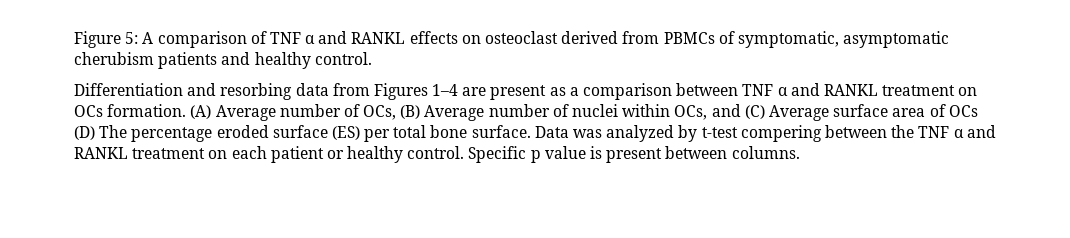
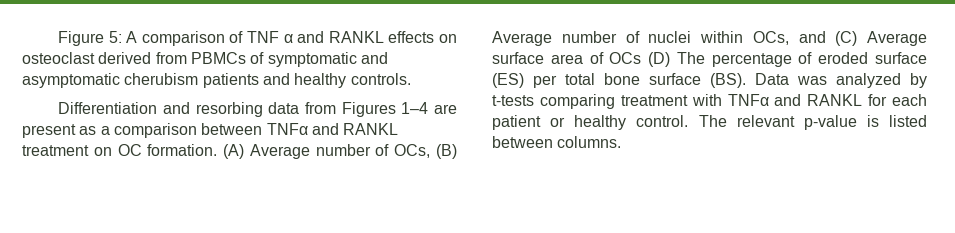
- Figure 5: A comparison of TNF α and RANKL effects on osteoclast derived from PBMCs of symptomatic, asymptomatic cherubism patients and healthy control.
+ Figure 5: A comparison of TNF α and RANKL effects on osteoclast derived from PBMCs of symptomatic and asymptomatic cherubism patients and healthy controls.
- Differentiation and resorbing data from Figures 1–4 are present as a comparison between TNF α and RANKL treatment on OCs formation.
+ Differentiation and resorbing data from Figures 1–4 are present as a comparison between TNFα and RANKL treatment on OC formation.
- (A) Average number of OCs, (B) Average number of nuclei within OCs, and (C) Average surface area of OCs (D) The percentage eroded surface (ES) per total bone surface. Data was analyzed by t-test compering between the TNF α and RANKL treatment on each patient or healthy control.
+ (A) Average number of OCs, (B) Average number of nuclei within OCs, and (C) Average surface area of OCs (D) The percentage of eroded surface (ES) per total bone surface (BS). Data was analyzed by t-tests comparing treatment with TNFα and RANKL for each patient or healthy control.
- Specific p value is present between columns.
+ The relevant p-value is listed between columns.

